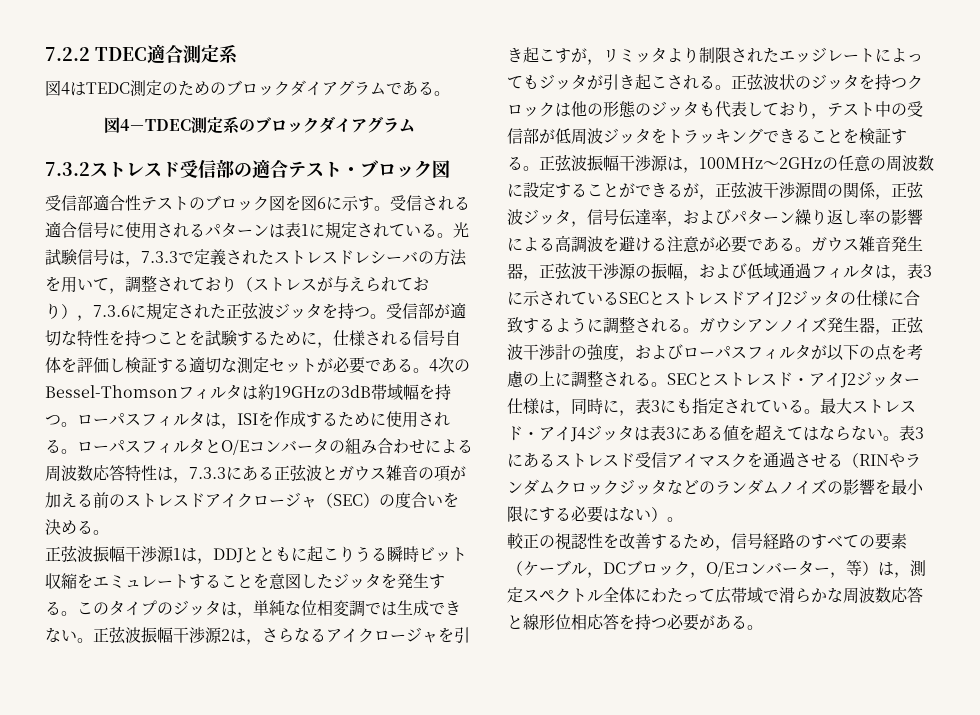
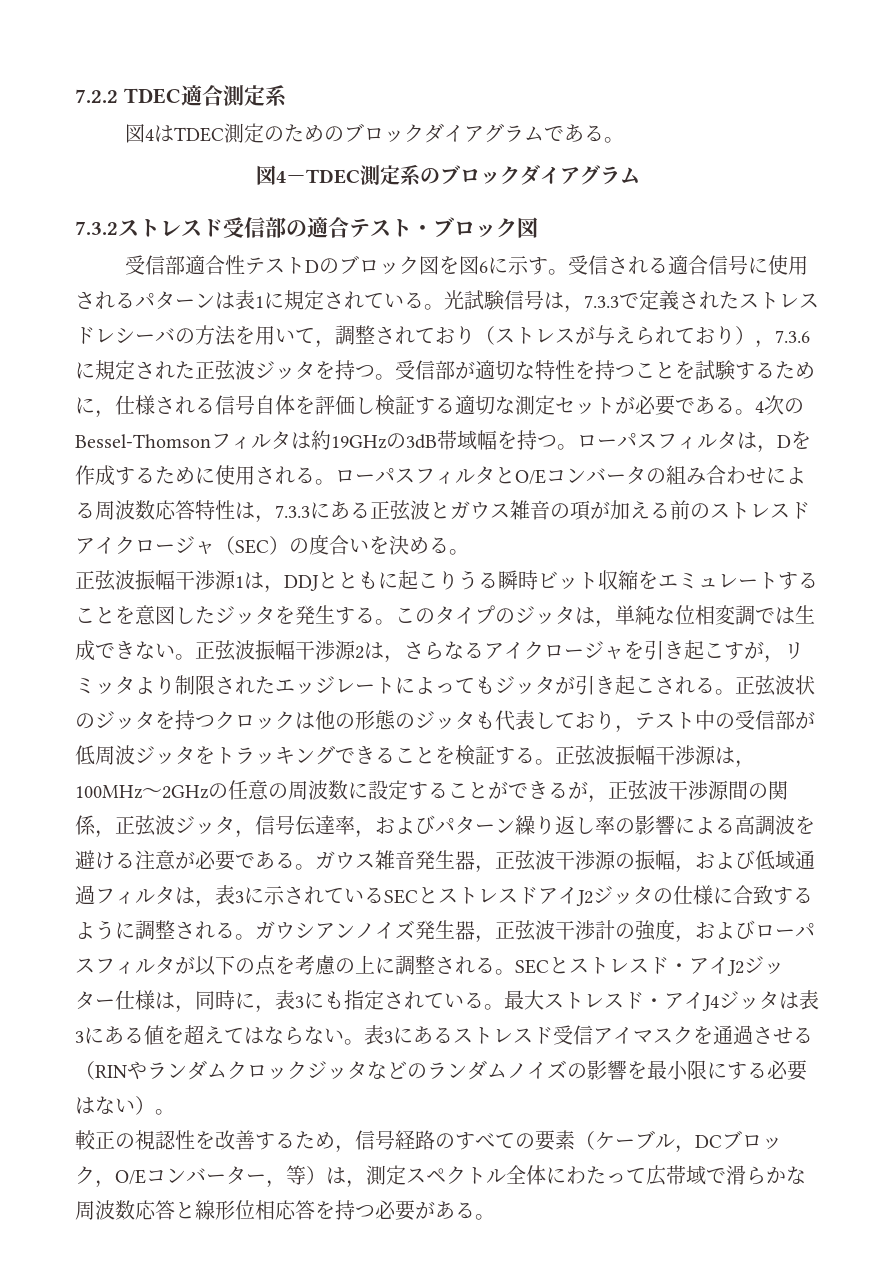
- 図4はTEDC測定のためのブロックダイアグラムである。
+ 図4はTDEC測定のためのブロックダイアグラムである。
- 受信部適合性テストのブロック図を図6に示す。
+ 受信部適合性テストDのブロック図を図6に示す。
- ローパスフィルタは，ISIを作成するために使用される。
+ ローパスフィルタは，Dを作成するために使用される。

